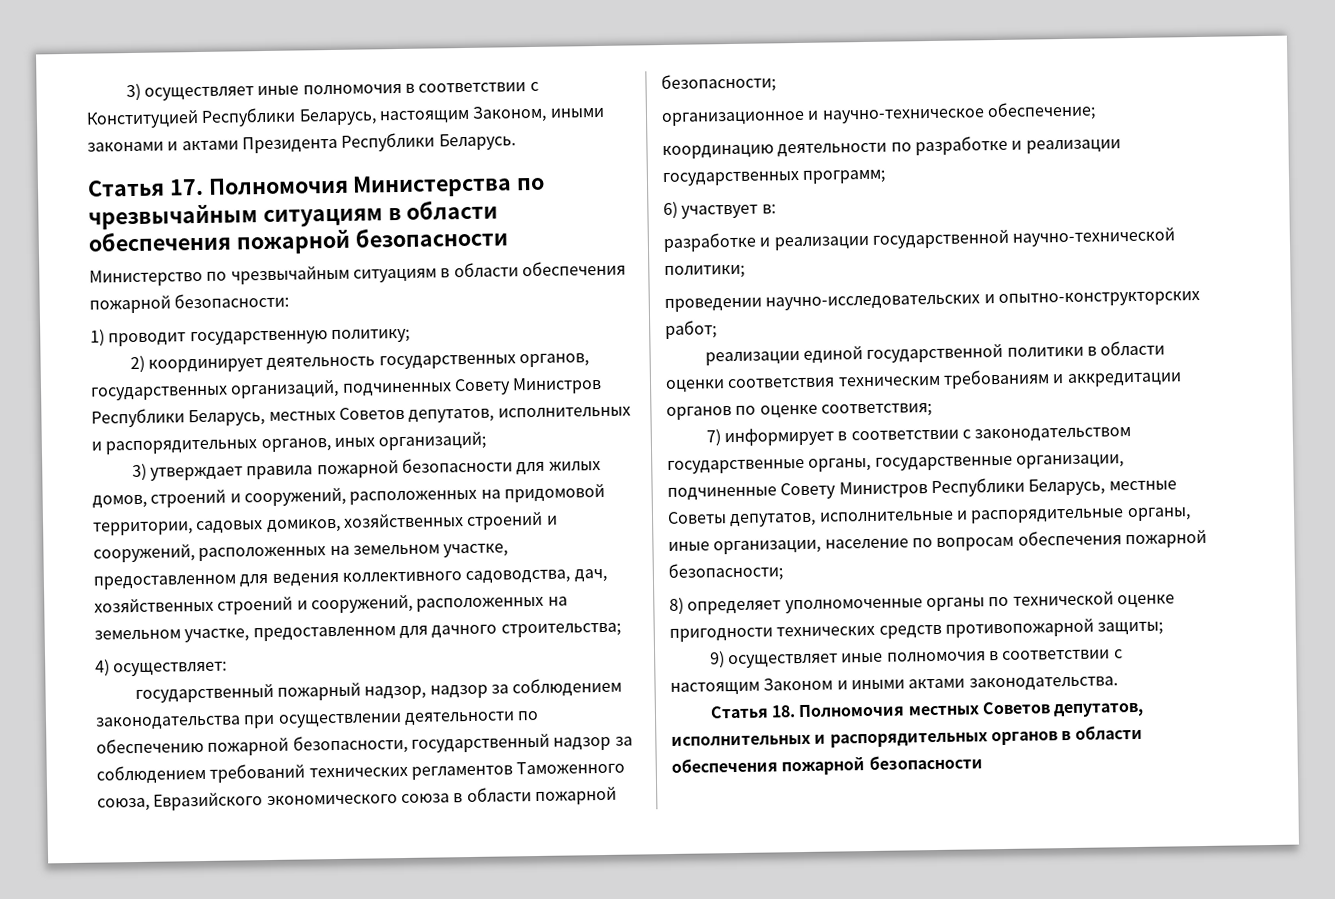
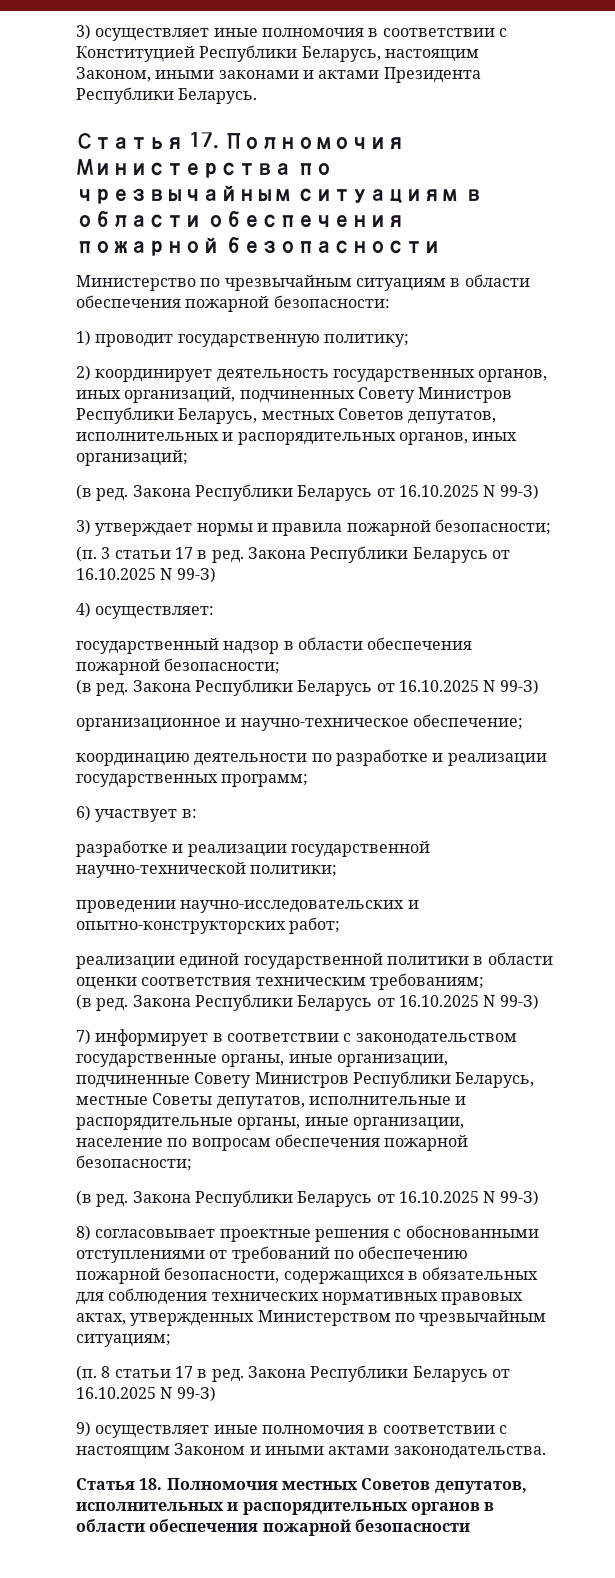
- 2) координирует деятельность государственных органов, государственных организаций, подчиненных Совету Министров Республики Беларусь, местных Советов депутатов, исполнительных и распорядительных органов, иных организаций;
- 3) утверждает правила пожарной безопасности для жилых домов, строений и сооружений, расположенных на придомовой территории, садовых домиков, хозяйственных строений и сооружений, расположенных на земельном участке, предоставленном для ведения коллективного садоводства, дач, хозяйственных строений и сооружений, расположенных на земельном участке, предоставленном для дачного строительства;
+ 2) координирует деятельность государственных органов, иных организаций, подчиненных Совету Министров Республики Беларусь, местных Советов депутатов, исполнительных и распорядительных органов, иных организаций;
+ (в ред. Закона Республики Беларусь от 16.10.2025 N 99-З)
+ 3) утверждает нормы и правила пожарной безопасности;
+ (п. 3 статьи 17 в ред. Закона Республики Беларусь от 16.10.2025 N 99-З)
  4) осуществляет:
- государственный пожарный надзор, надзор за соблюдением законодательства при осуществлении деятельности по обеспечению пожарной безопасности, государственный надзор за соблюдением требований технических регламентов Таможенного союза, Евразийского экономического союза в области пожарной безопасности;
+ государственный надзор в области обеспечения пожарной безопасности;
+ (в ред. Закона Республики Беларусь от 16.10.2025 N 99-З)
- реализации единой государственной политики в области оценки соответствия техническим требованиям и аккредитации органов по оценке соответствия;
+ реализации единой государственной политики в области оценки соответствия техническим требованиям;
+ (в ред. Закона Республики Беларусь от 16.10.2025 N 99-З)
- 7) информирует в соответствии с законодательством государственные органы, государственные организации, подчиненные Совету Министров Республики Беларусь, местные Советы депутатов, исполнительные и распорядительные органы, иные организации, население по вопросам обеспечения пожарной безопасности;
- 8) определяет уполномоченные органы по технической оценке пригодности технических средств противопожарной защиты;
+ 7) информирует в соответствии с законодательством государственные органы, иные организации, подчиненные Совету Министров Республики Беларусь, местные Советы депутатов, исполнительные и распорядительные органы, иные организации, население по вопросам обеспечения пожарной безопасности;
+ (в ред. Закона Республики Беларусь от 16.10.2025 N 99-З)
+ 8) согласовывает проектные решения с обоснованными отступлениями от требований по обеспечению пожарной безопасности, содержащихся в обязательных для соблюдения технических нормативных правовых актах, утвержденных Министерством по чрезвычайным ситуациям;
+ (п. 8 статьи 17 в ред. Закона Республики Беларусь от 16.10.2025 N 99-З)

